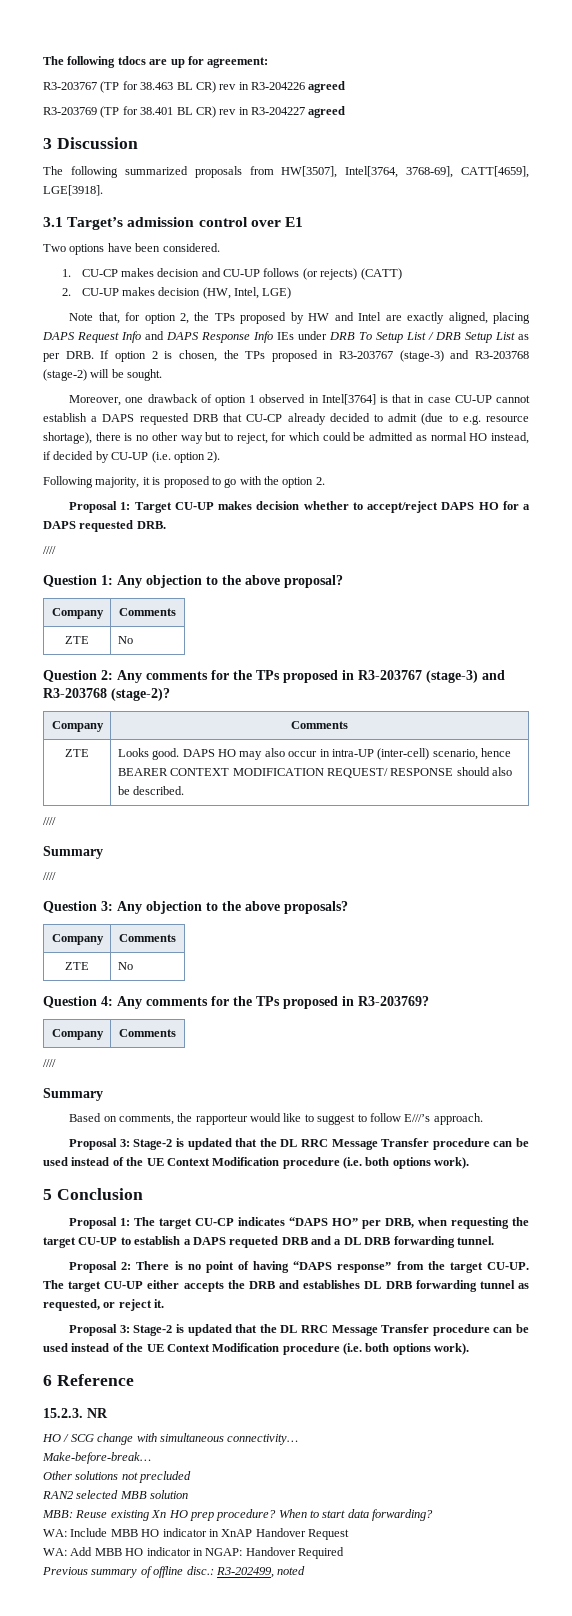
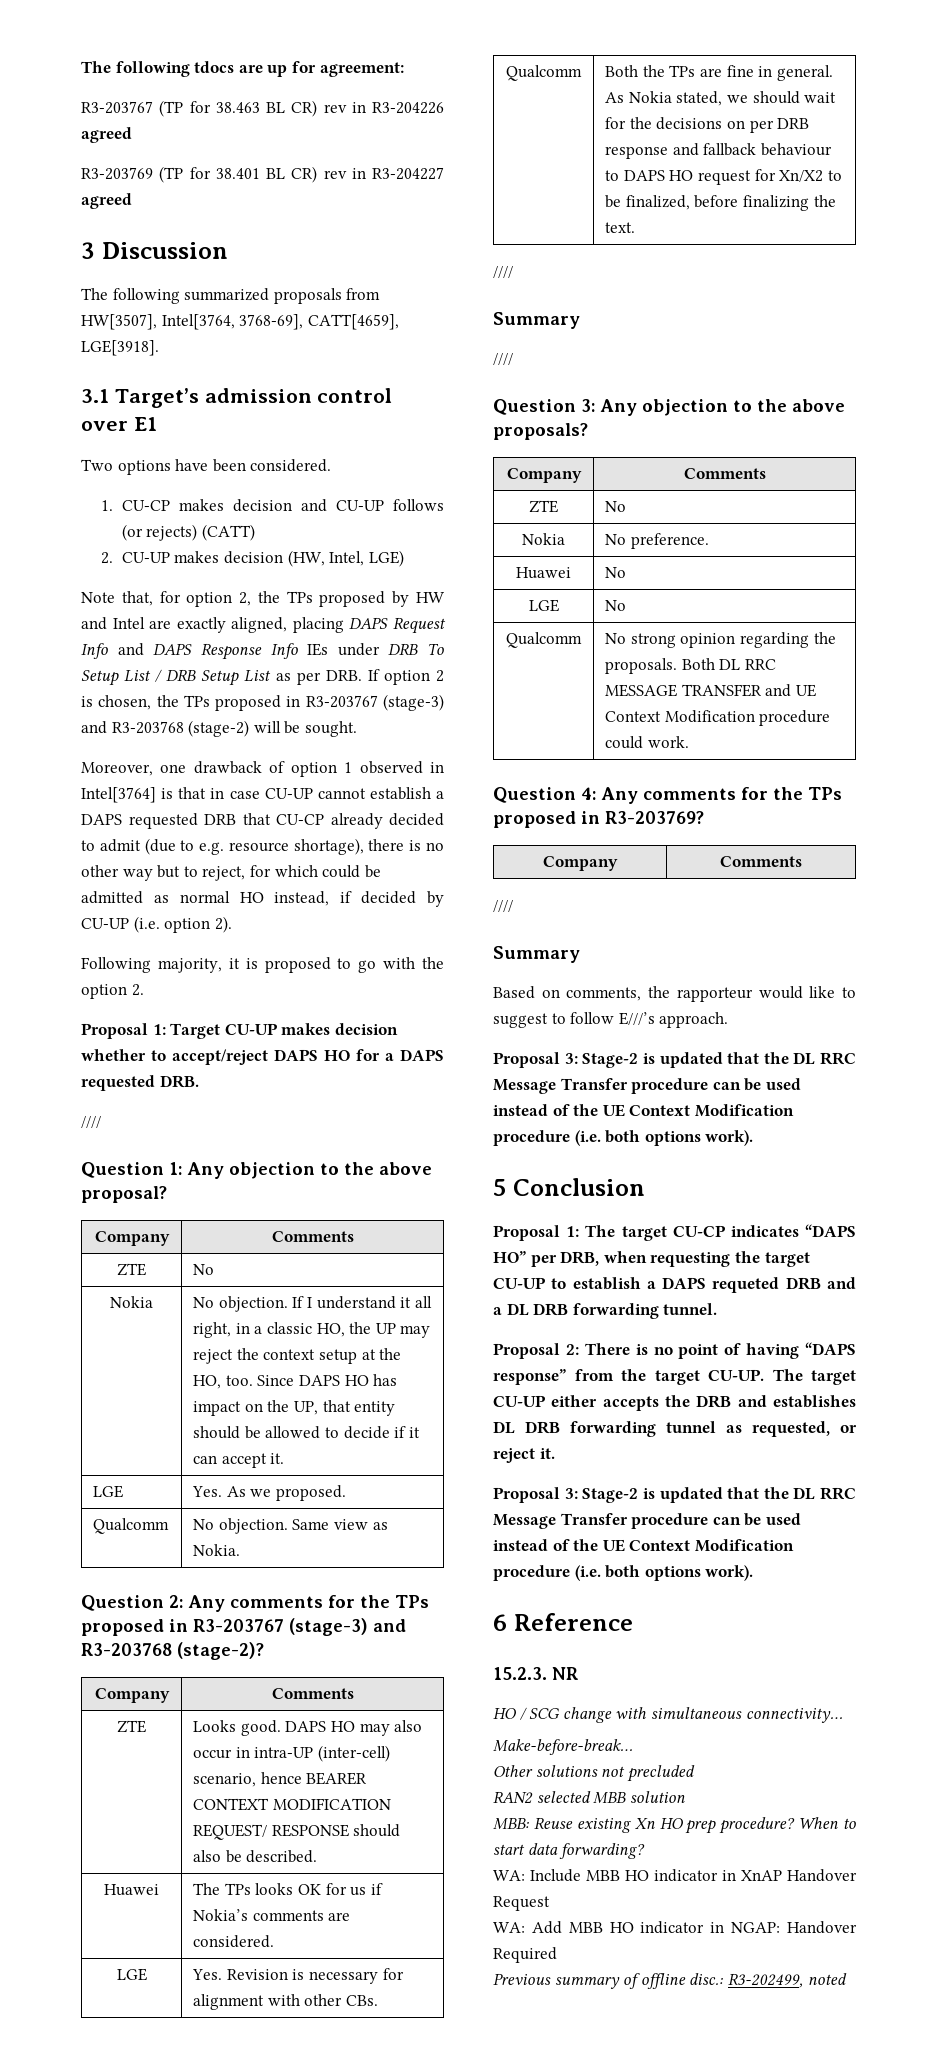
+ Nokia | No objection. If I understand it all right, in a classic HO, the UP may reject the context setup at the HO, too. Since DAPS HO has impact on the UP, that entity should be allowed to decide if it can accept it.
+ LGE | Yes. As we proposed.
+ Qualcomm | No objection. Same view as Nokia.
+ Huawei | The TPs looks OK for us if Nokia’s comments are considered.
+ LGE | Yes. Revision is necessary for alignment with other CBs.
+ Qualcomm | Both the TPs are fine in general. As Nokia stated, we should wait for the decisions on per DRB response and fallback behaviour to DAPS HO request for Xn/X2 to be finalized, before finalizing the text.
+ Nokia | No preference.
+ Huawei | No
+ LGE | No
+ Qualcomm | No strong opinion regarding the proposals. Both DL RRC MESSAGE TRANSFER and UE Context Modification procedure could work.

